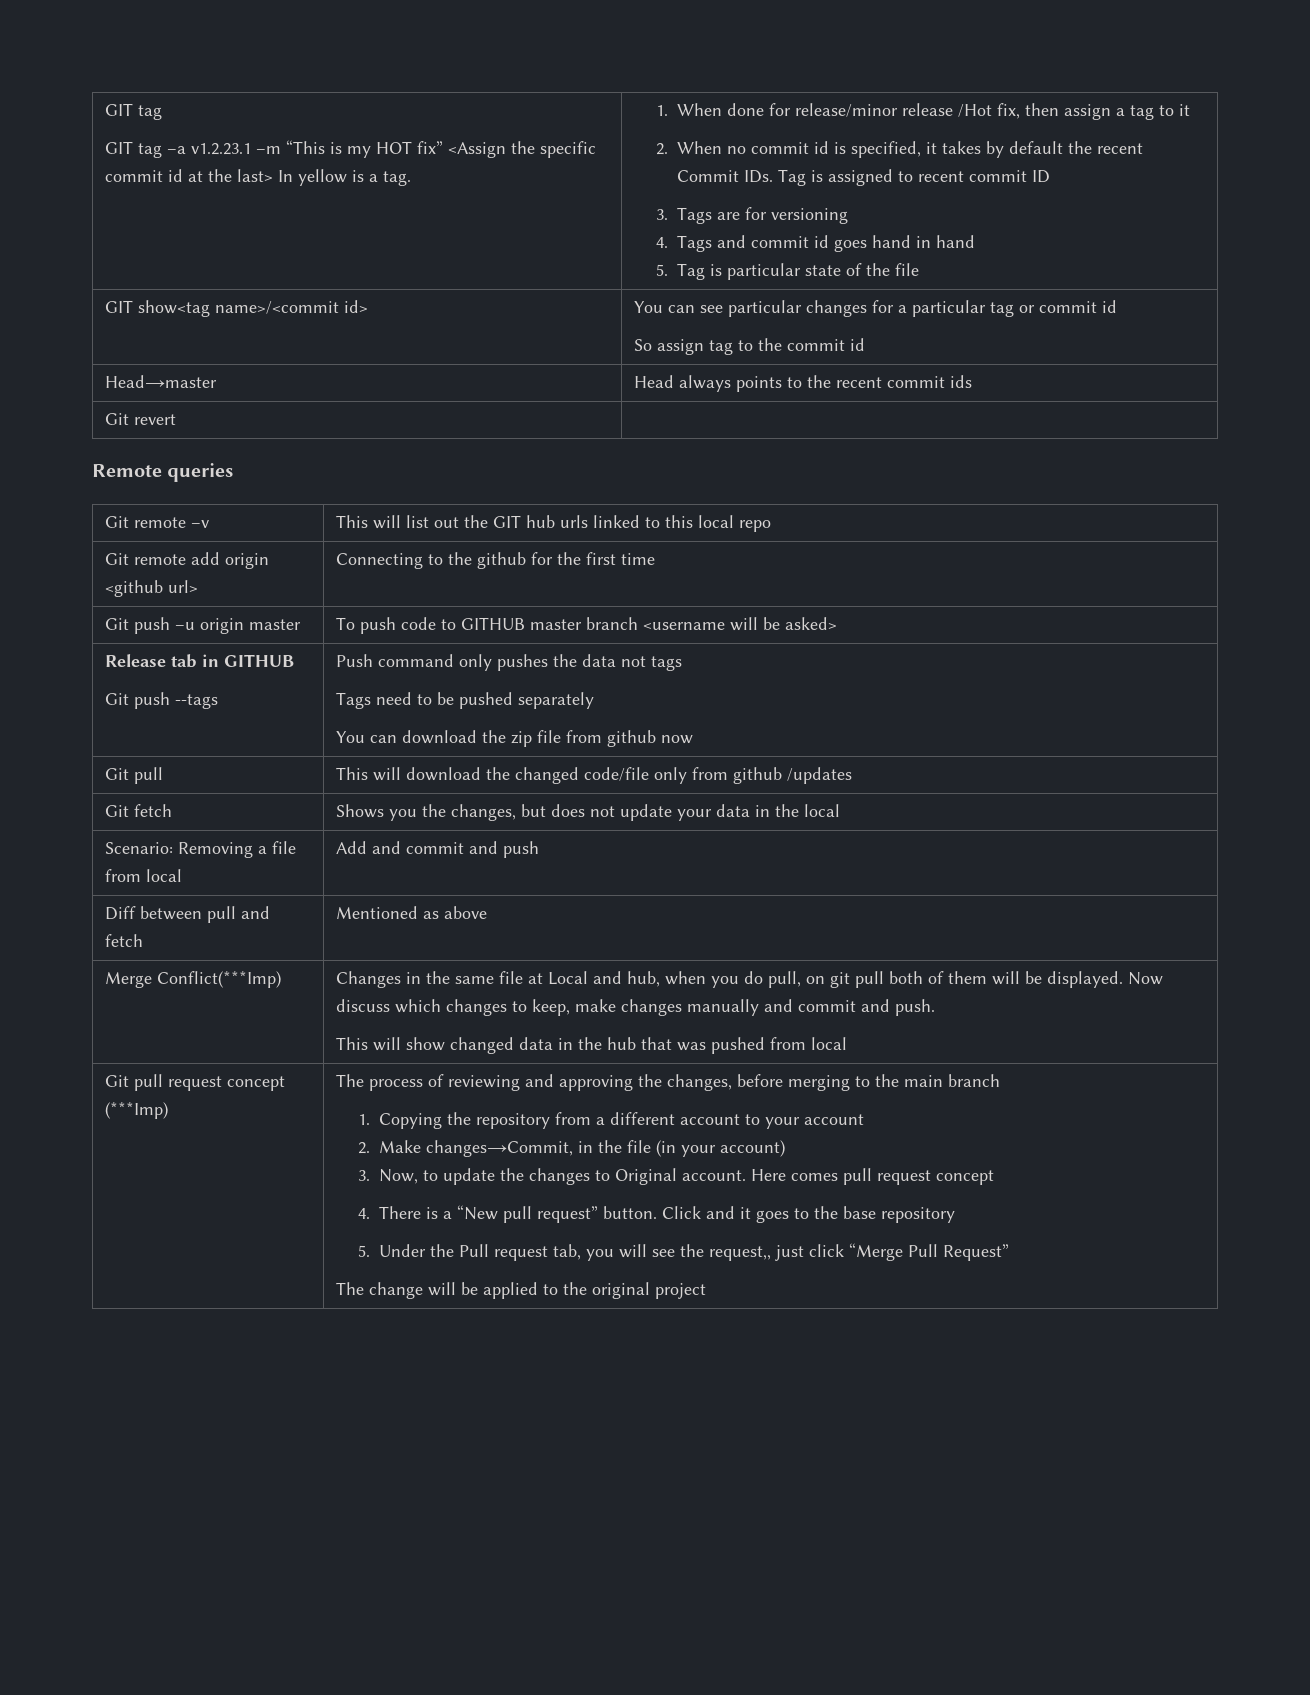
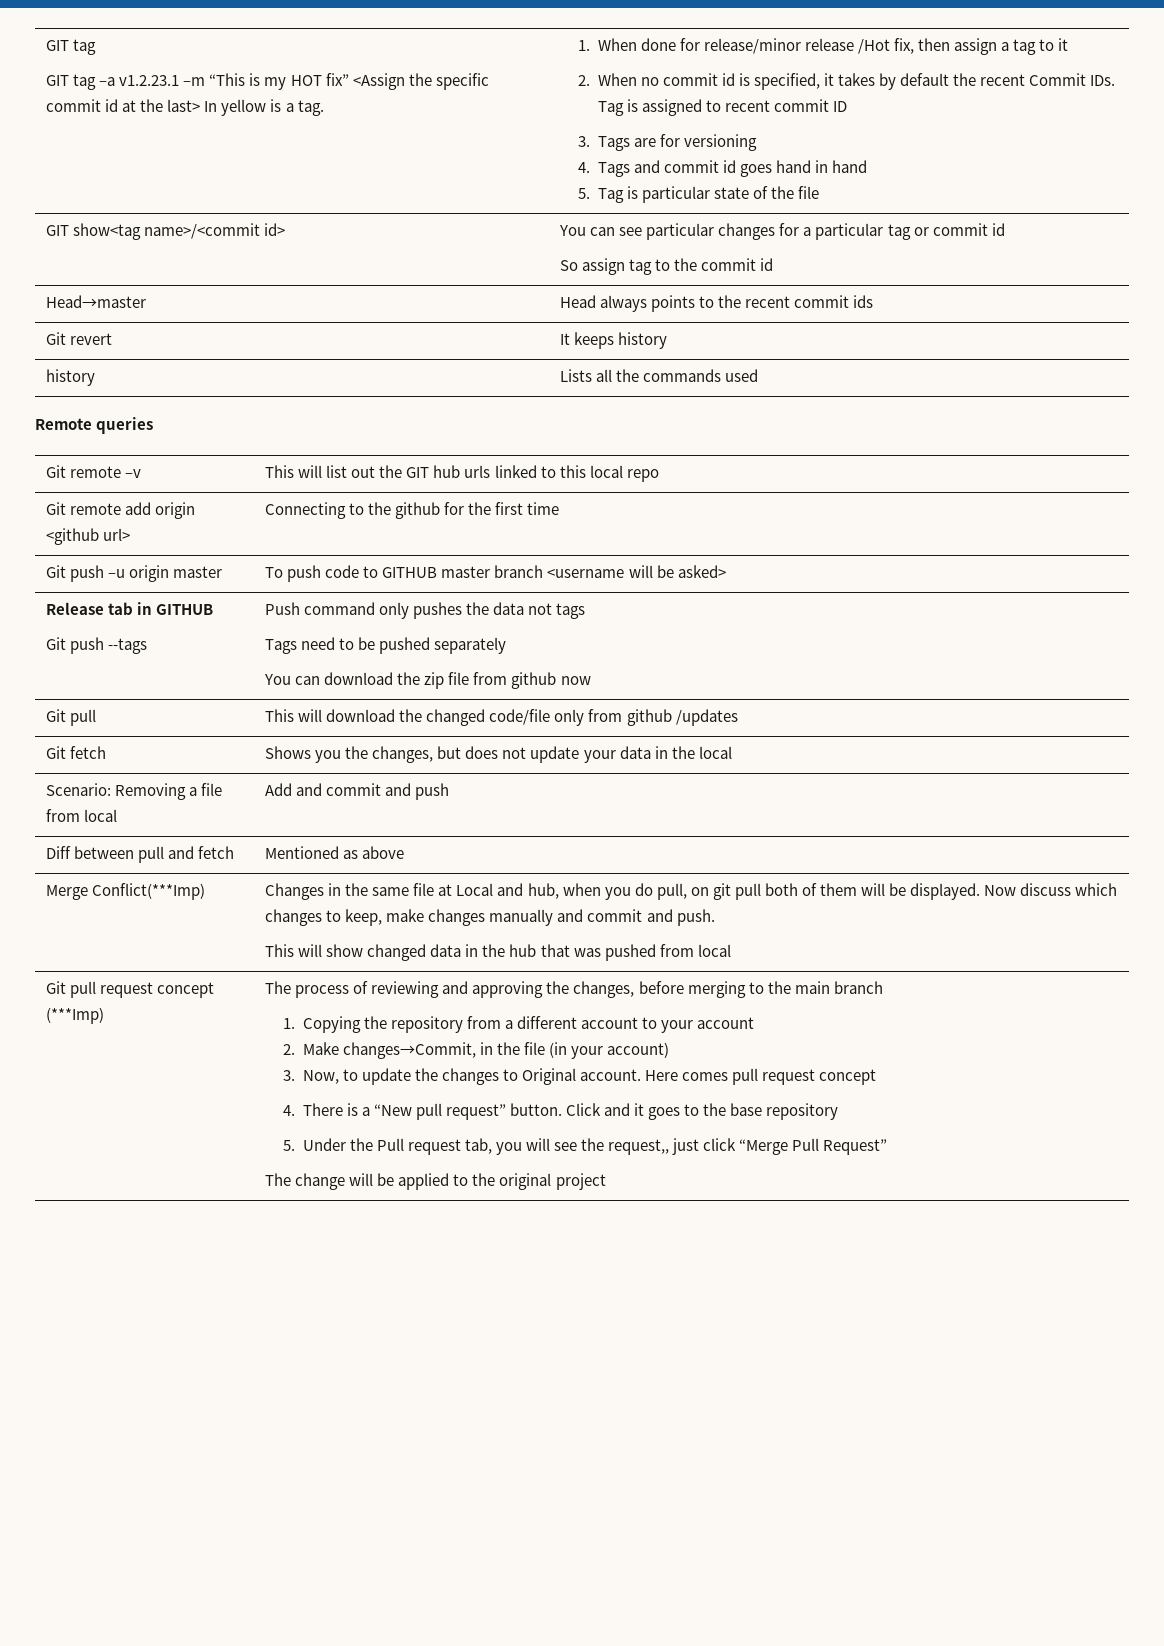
- Git revert |
+ Git revert | It keeps history
+ history | Lists all the commands used

